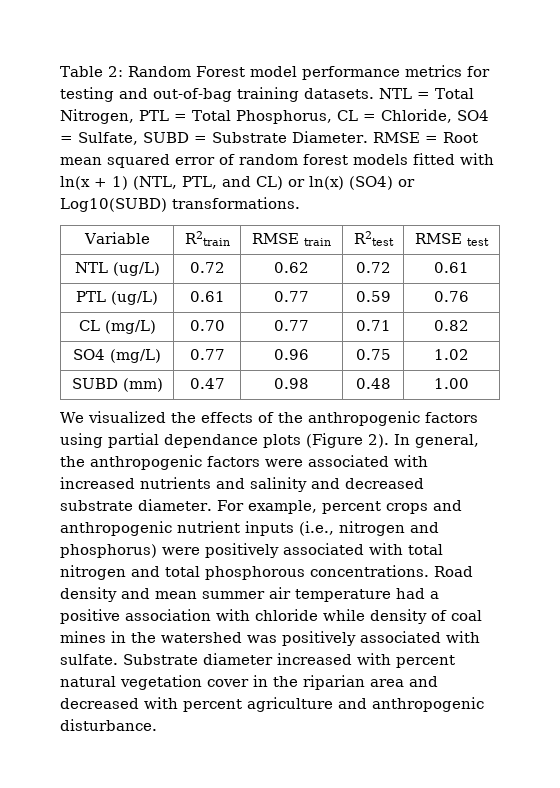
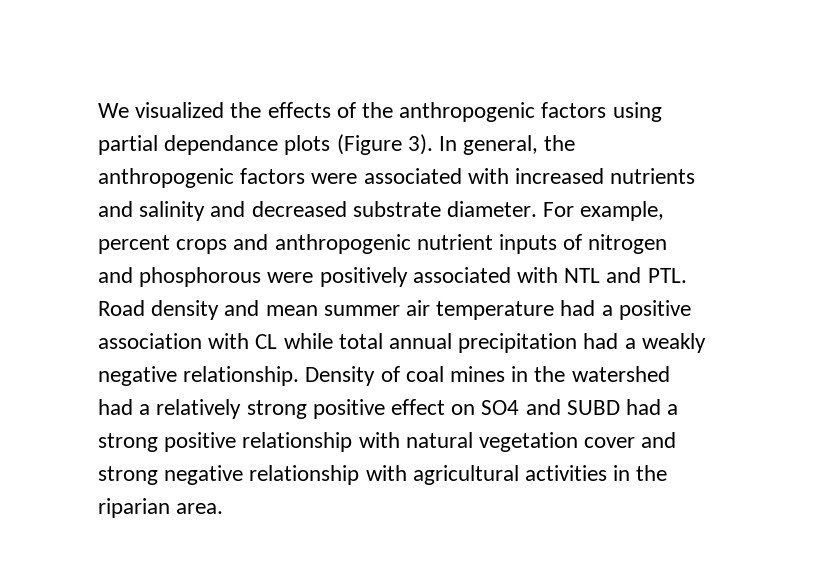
- Table 2: Random Forest model performance metrics for testing and out-of-bag training datasets. NTL = Total Nitrogen, PTL = Total Phosphorus, CL = Chloride, SO4 = Sulfate, SUBD = Substrate Diameter. RMSE = Root mean squared error of random forest models fitted with ln(x + 1) (NTL, PTL, and CL) or ln(x) (SO4) or Log10(SUBD) transformations.
- Variable | R2train | RMSE train | R2test | RMSE test
- NTL (ug/L) | 0.72 | 0.62 | 0.72 | 0.61
- PTL (ug/L) | 0.61 | 0.77 | 0.59 | 0.76
- CL (mg/L) | 0.70 | 0.77 | 0.71 | 0.82
- SO4 (mg/L) | 0.77 | 0.96 | 0.75 | 1.02
- SUBD (mm) | 0.47 | 0.98 | 0.48 | 1.00
- We visualized the effects of the anthropogenic factors using partial dependance plots (Figure 2).
+ We visualized the effects of the anthropogenic factors using partial dependance plots (Figure 3).
- For example, percent crops and anthropogenic nutrient inputs (i.e., nitrogen and phosphorus) were positively associated with total nitrogen and total phosphorous concentrations. Road density and mean summer air temperature had a positive association with chloride while density of coal mines in the watershed was positively associated with sulfate. Substrate diameter increased with percent natural vegetation cover in the riparian area and decreased with percent agriculture and anthropogenic disturbance.
+ For example, percent crops and anthropogenic nutrient inputs of nitrogen and phosphorous were positively associated with NTL and PTL. Road density and mean summer air temperature had a positive association with CL while total annual precipitation had a weakly negative relationship. Density of coal mines in the watershed had a relatively strong positive effect on SO4 and SUBD had a strong positive relationship with natural vegetation cover and strong negative relationship with agricultural activities in the riparian area.

